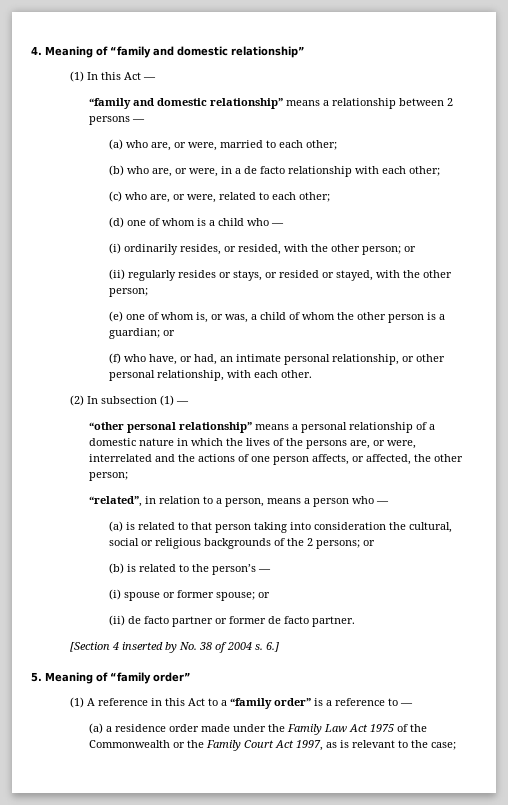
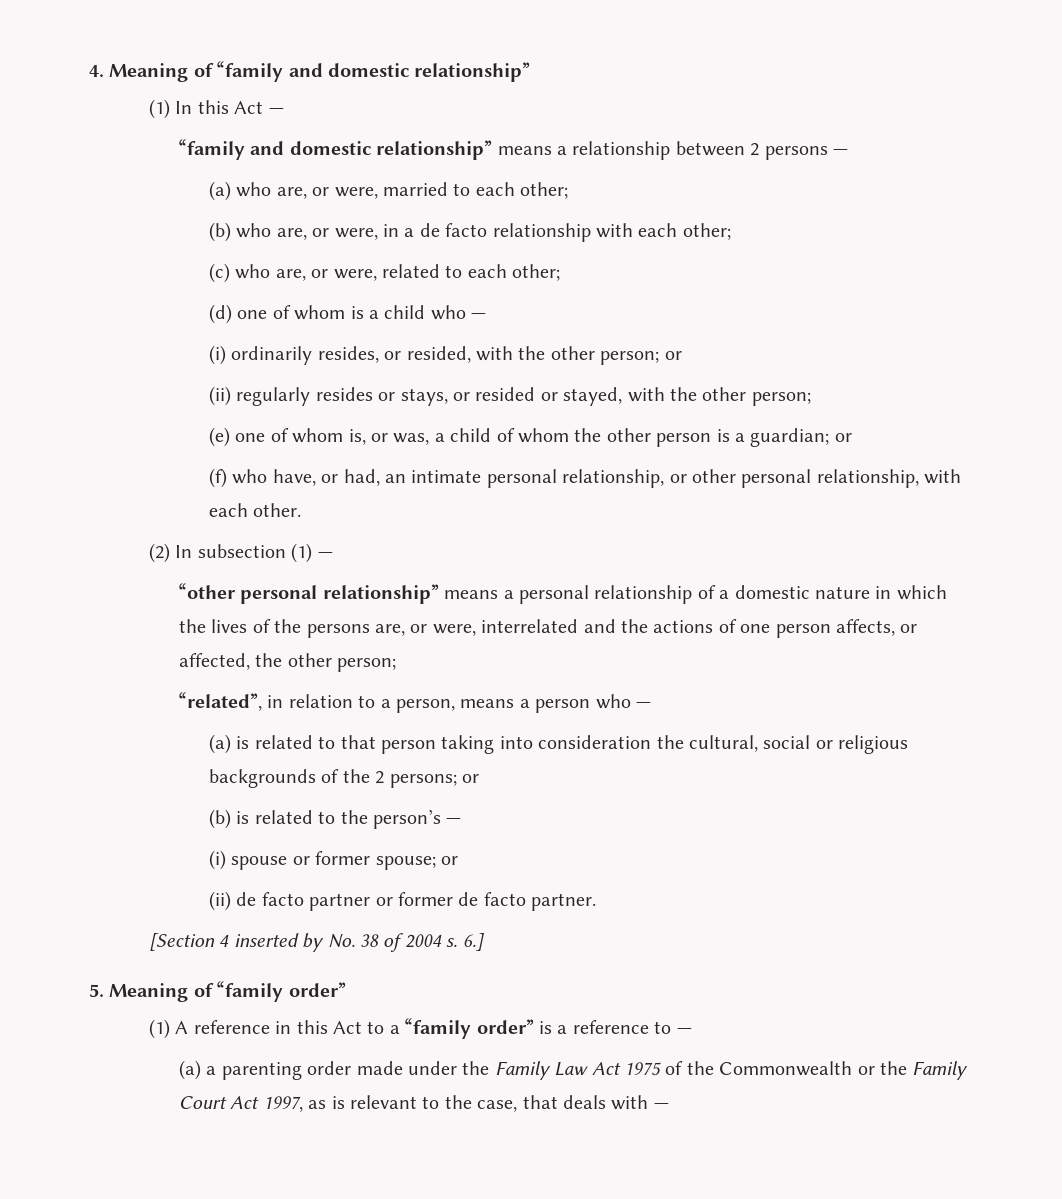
- (a) a residence order made under the Family Law Act 1975 of the Commonwealth or the Family Court Act 1997, as is relevant to the case;
+ (a) a parenting order made under the Family Law Act 1975 of the Commonwealth or the Family Court Act 1997, as is relevant to the case, that deals with —

